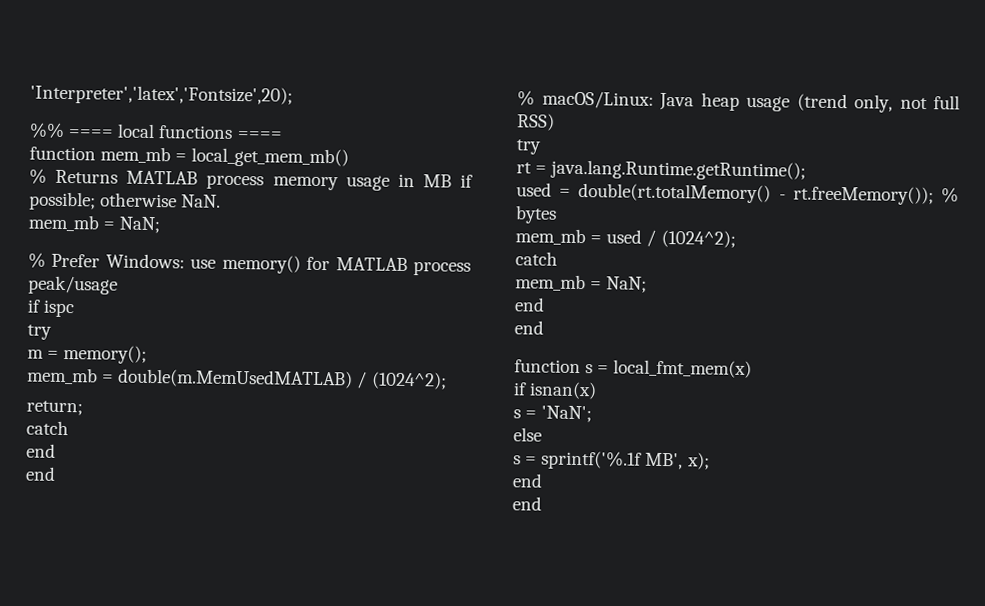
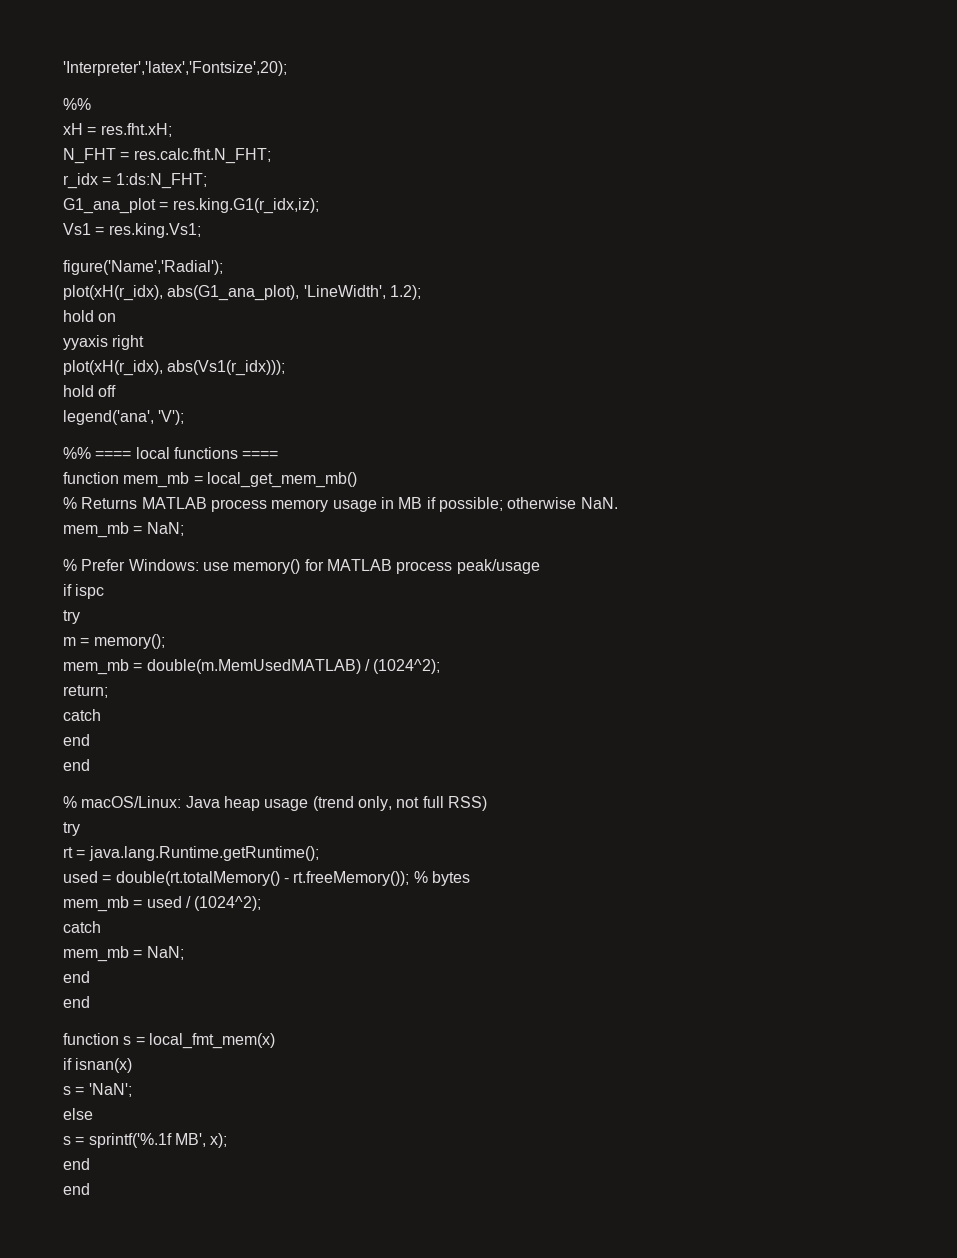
  'Interpreter','latex','Fontsize',20);
+ %%
+ xH = res.fht.xH;
+ N_FHT = res.calc.fht.N_FHT;
+ r_idx = 1:ds:N_FHT;
+ G1_ana_plot = res.king.G1(r_idx,iz);
+ Vs1 = res.king.Vs1;
+ figure('Name','Radial');
+ plot(xH(r_idx), abs(G1_ana_plot), 'LineWidth', 1.2);
+ hold on
+ yyaxis right
+ plot(xH(r_idx), abs(Vs1(r_idx)));
+ hold off
+ legend('ana', 'V');

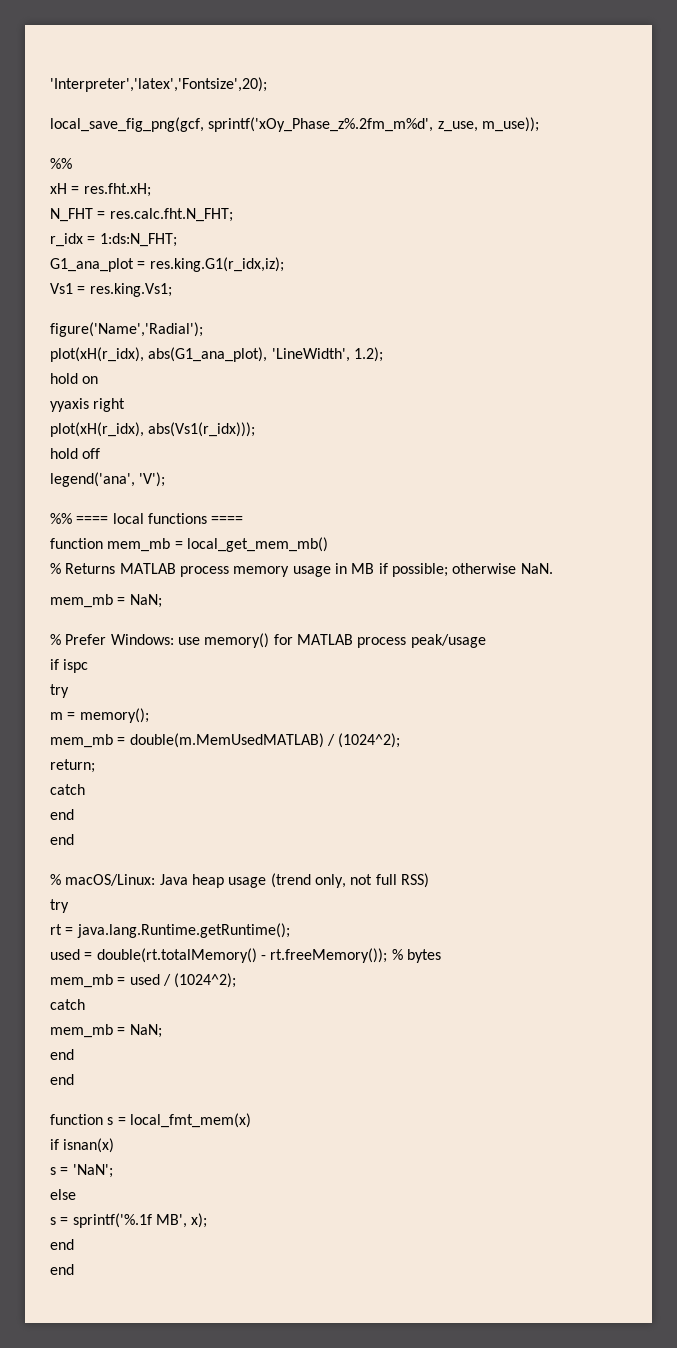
+ local_save_fig_png(gcf, sprintf('xOy_Phase_z%.2fm_m%d', z_use, m_use));

